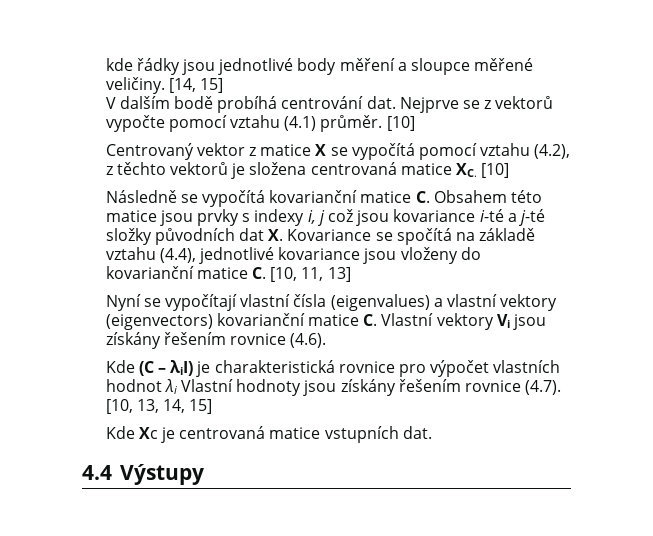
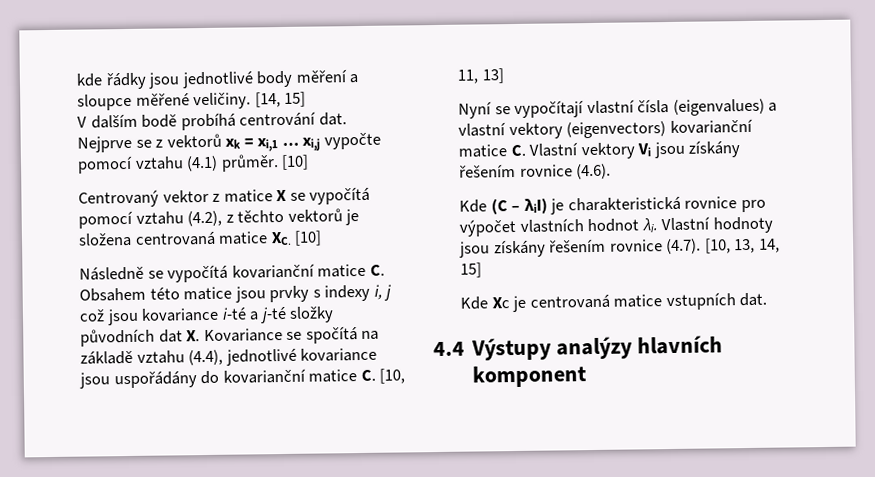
- Nejprve se z vektorů vypočte pomocí vztahu (4.1) průměr.
+ Nejprve se z vektorů xk = xi,1 … xi,j vypočte pomocí vztahu (4.1) průměr.
- Následně se vypočítá kovarianční matice C. Obsahem této matice jsou prvky s indexy i, j což jsou kovariance i-té a j-té složky původních dat X. Kovariance se spočítá na základě vztahu (4.4), jednotlivé kovariance jsou vloženy do kovarianční matice C. [10, 11, 13]
+ Následně se vypočítá kovarianční matice C. Obsahem této matice jsou prvky s indexy i, j což jsou kovariance i-té a j-té složky původních dat X. Kovariance se spočítá na základě vztahu (4.4), jednotlivé kovariance jsou uspořádány do kovarianční matice C. [10, 11, 13]
- Kde (C – λiI) je charakteristická rovnice pro výpočet vlastních hodnot λi Vlastní hodnoty jsou získány řešením rovnice (4.7). [10, 13, 14, 15]
+ Kde (C – λiI) je charakteristická rovnice pro výpočet vlastních hodnot λi. Vlastní hodnoty jsou získány řešením rovnice (4.7). [10, 13, 14, 15]
- 4.4 Výstupy
+ 4.4 Výstupy analýzy hlavních komponent

